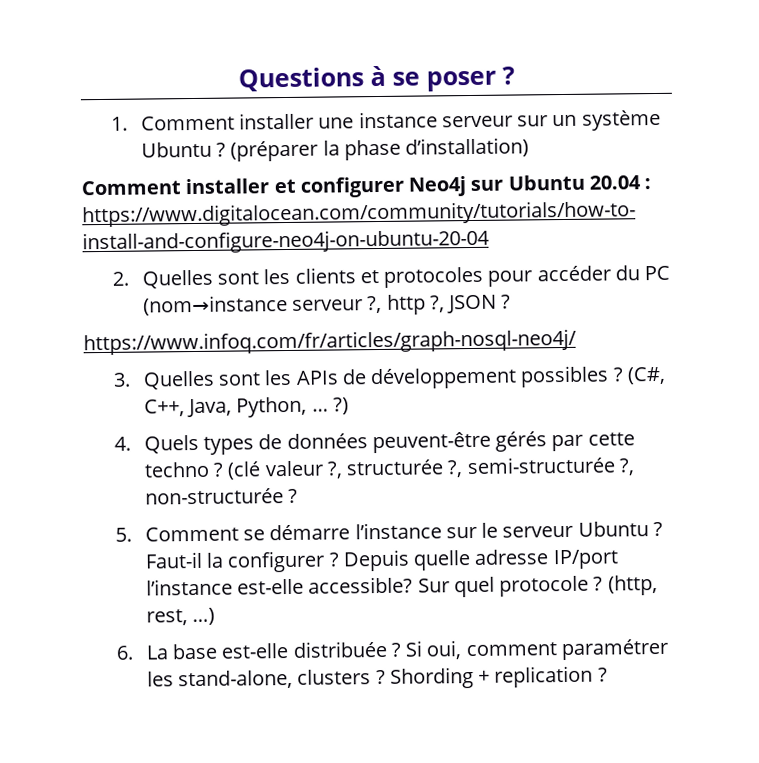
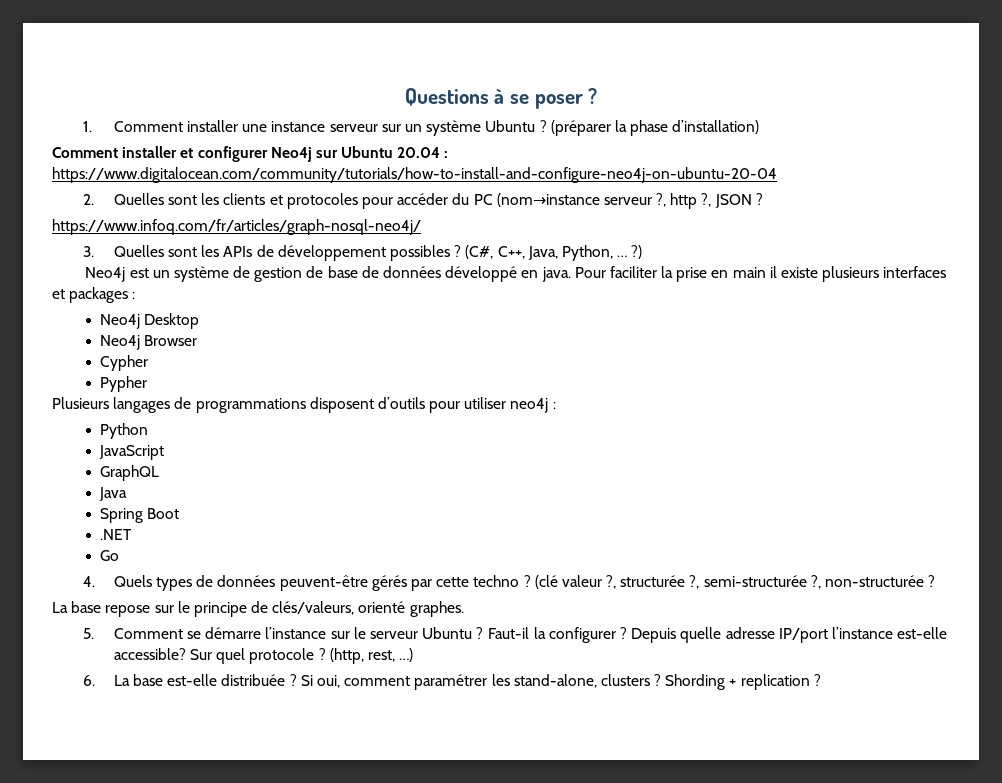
+ Neo4j est un système de gestion de base de données développé en java. Pour faciliter la prise en main il existe plusieurs interfaces et packages :
+ Neo4j Desktop
+ Neo4j Browser
+ Cypher
+ Pypher
+ Plusieurs langages de programmations disposent d’outils pour utiliser neo4j :
+ Python
+ JavaScript
+ GraphQL
+ Java
+ Spring Boot
+ .NET
+ Go
+ La base repose sur le principe de clés/valeurs, orienté graphes.

